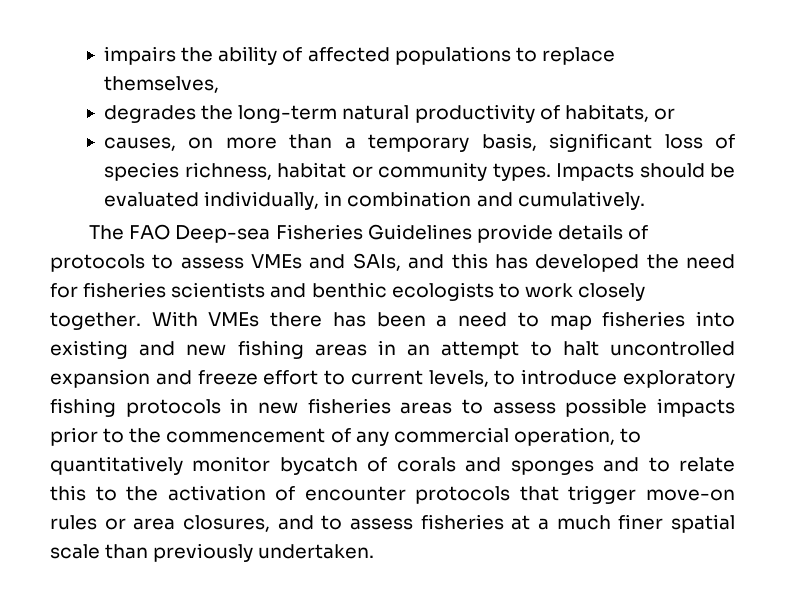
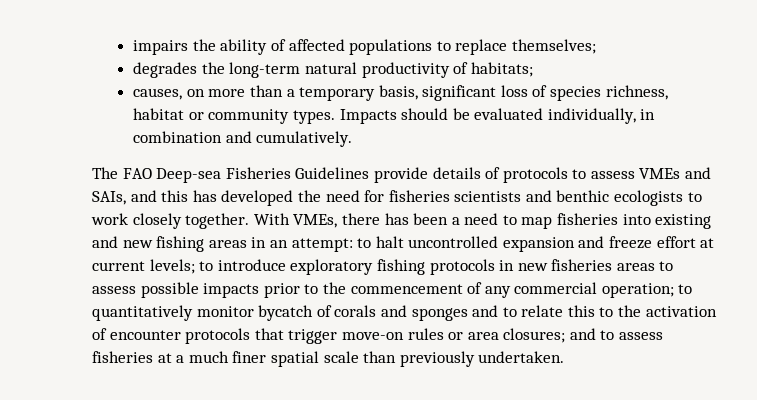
- impairs the ability of affected populations to replace themselves,
+ impairs the ability of affected populations to replace themselves;
- degrades the long-term natural productivity of habitats, or
+ degrades the long-term natural productivity of habitats;
- With VMEs there has been a need to map fisheries into existing and new fishing areas in an attempt to halt uncontrolled expansion and freeze effort to current levels, to introduce exploratory fishing protocols in new fisheries areas to assess possible impacts prior to the commencement of any commercial operation, to quantitatively monitor bycatch of corals and sponges and to relate this to the activation of encounter protocols that trigger move-on rules or area closures, and to assess fisheries at a much finer spatial scale than previously undertaken.
+ With VMEs, there has been a need to map fisheries into existing and new fishing areas in an attempt: to halt uncontrolled expansion and freeze effort at current levels; to introduce exploratory fishing protocols in new fisheries areas to assess possible impacts prior to the commencement of any commercial operation; to quantitatively monitor bycatch of corals and sponges and to relate this to the activation of encounter protocols that trigger move-on rules or area closures; and to assess fisheries at a much finer spatial scale than previously undertaken.

